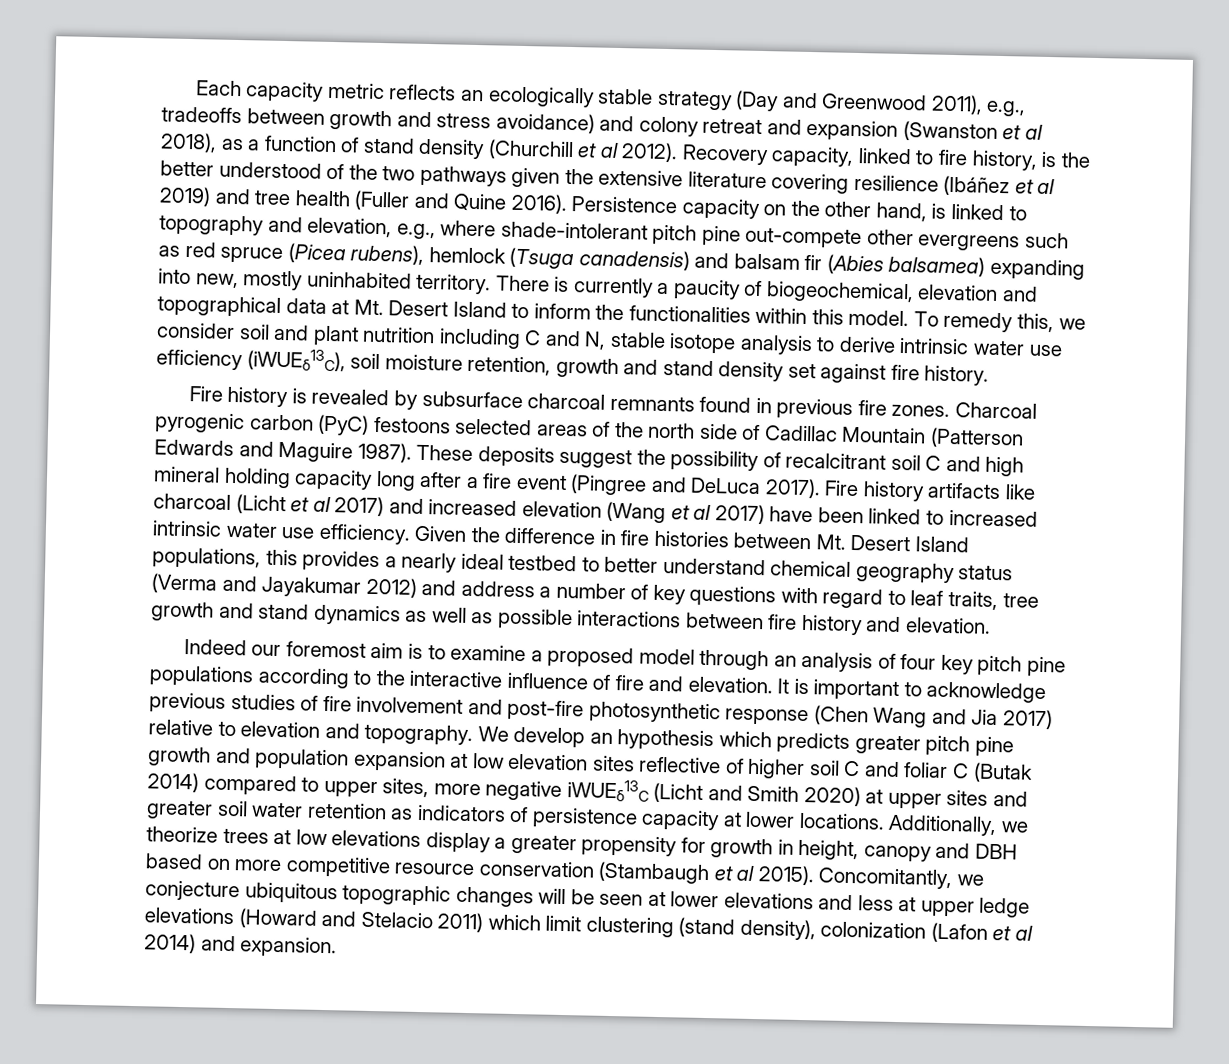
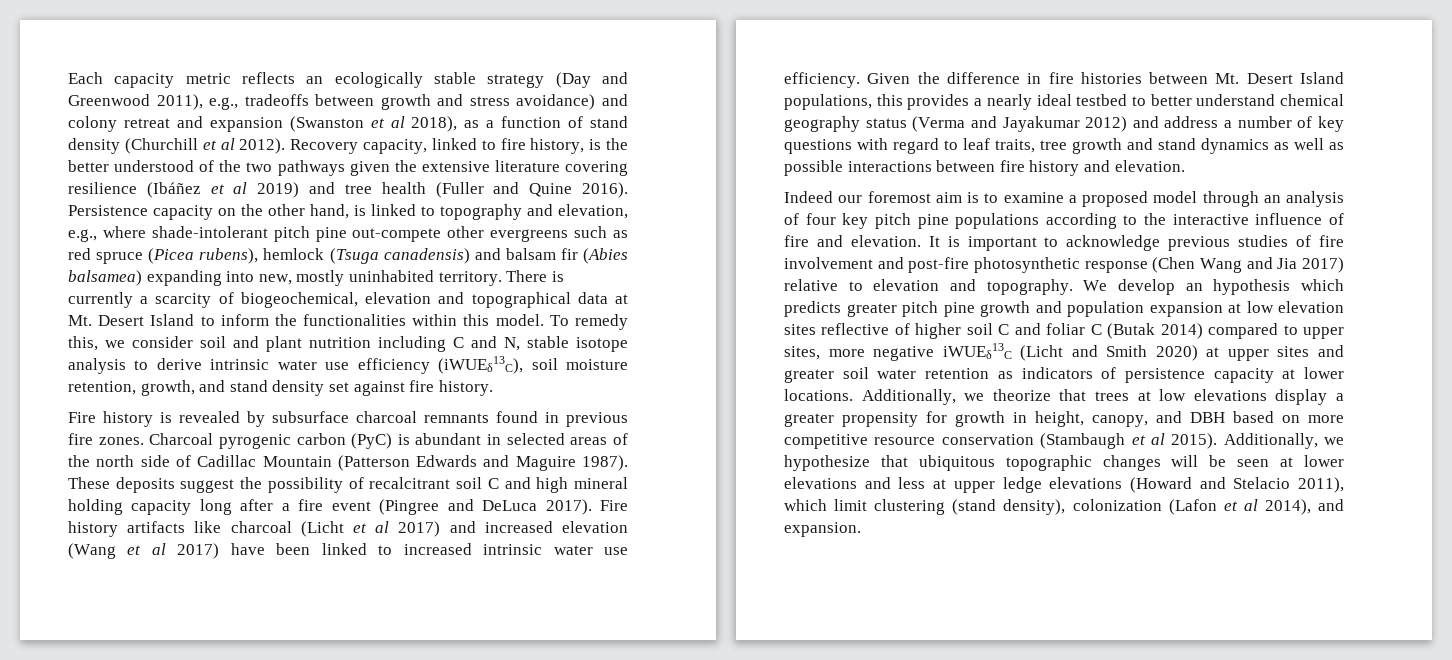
- There is currently a paucity of biogeochemical, elevation and topographical data at Mt. Desert Island to inform the functionalities within this model.
+ There is currently a scarcity of biogeochemical, elevation and topographical data at Mt. Desert Island to inform the functionalities within this model.
- To remedy this, we consider soil and plant nutrition including C and N, stable isotope analysis to derive intrinsic water use efficiency (iWUEδ13C), soil moisture retention, growth and stand density set against fire history.
+ To remedy this, we consider soil and plant nutrition including C and N, stable isotope analysis to derive intrinsic water use efficiency (iWUEδ13C), soil moisture retention, growth, and stand density set against fire history.
- Charcoal pyrogenic carbon (PyC) festoons selected areas of the north side of Cadillac Mountain (Patterson Edwards and Maguire 1987).
+ Charcoal pyrogenic carbon (PyC) is abundant in selected areas of the north side of Cadillac Mountain (Patterson Edwards and Maguire 1987).
- Additionally, we theorize trees at low elevations display a greater propensity for growth in height, canopy and DBH based on more competitive resource conservation (Stambaugh et al 2015).
+ Additionally, we theorize that trees at low elevations display a greater propensity for growth in height, canopy, and DBH based on more competitive resource conservation (Stambaugh et al 2015).
- Concomitantly, we conjecture ubiquitous topographic changes will be seen at lower elevations and less at upper ledge elevations (Howard and Stelacio 2011) which limit clustering (stand density), colonization (Lafon et al 2014) and expansion.
+ Additionally, we hypothesize that ubiquitous topographic changes will be seen at lower elevations and less at upper ledge elevations (Howard and Stelacio 2011), which limit clustering (stand density), colonization (Lafon et al 2014), and expansion.

